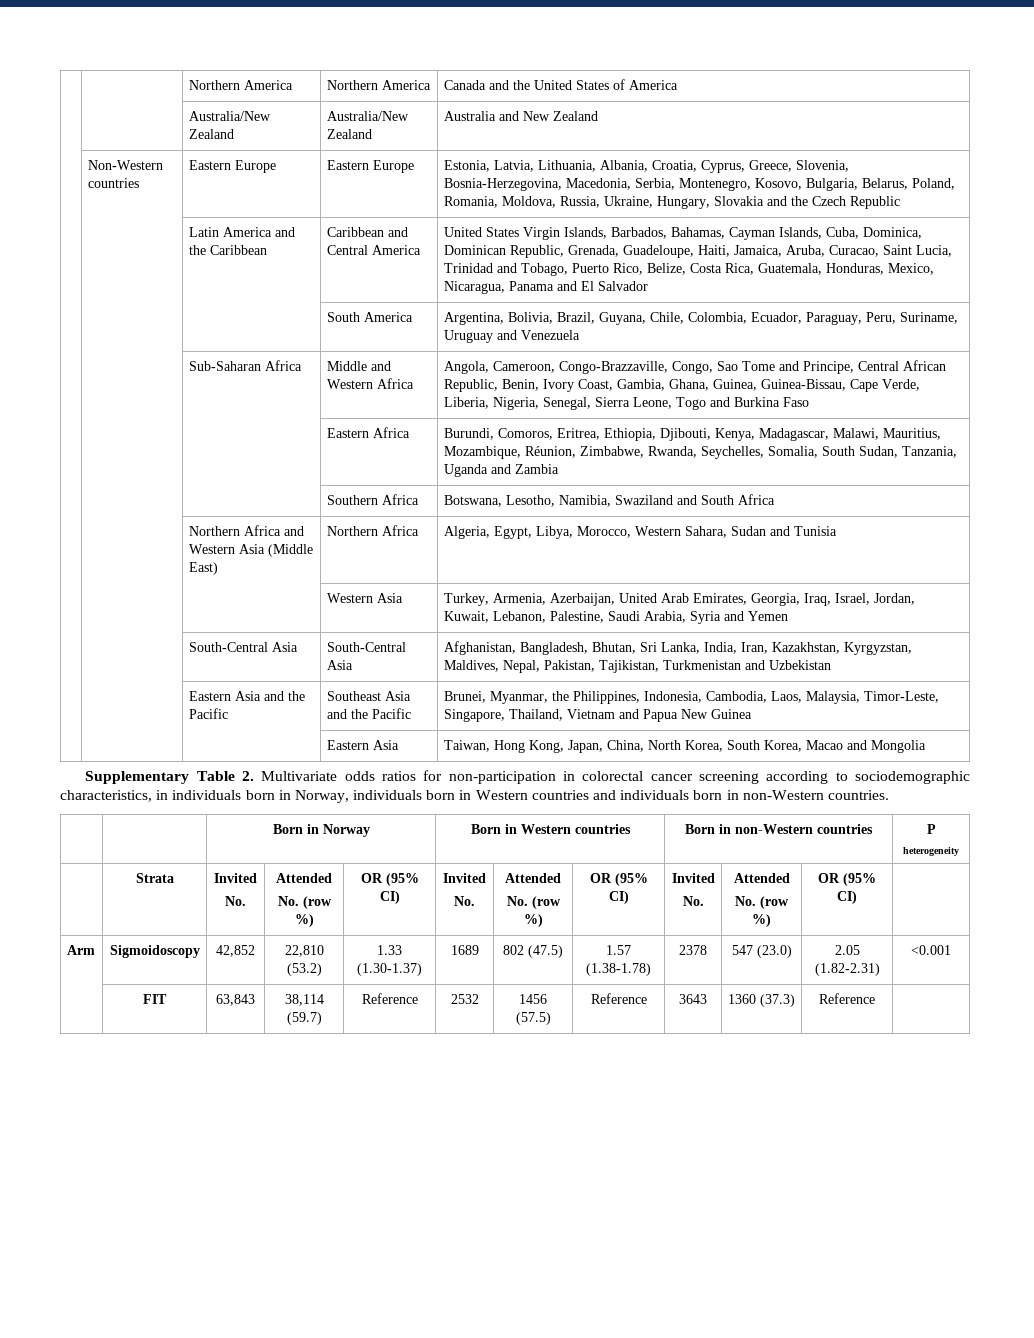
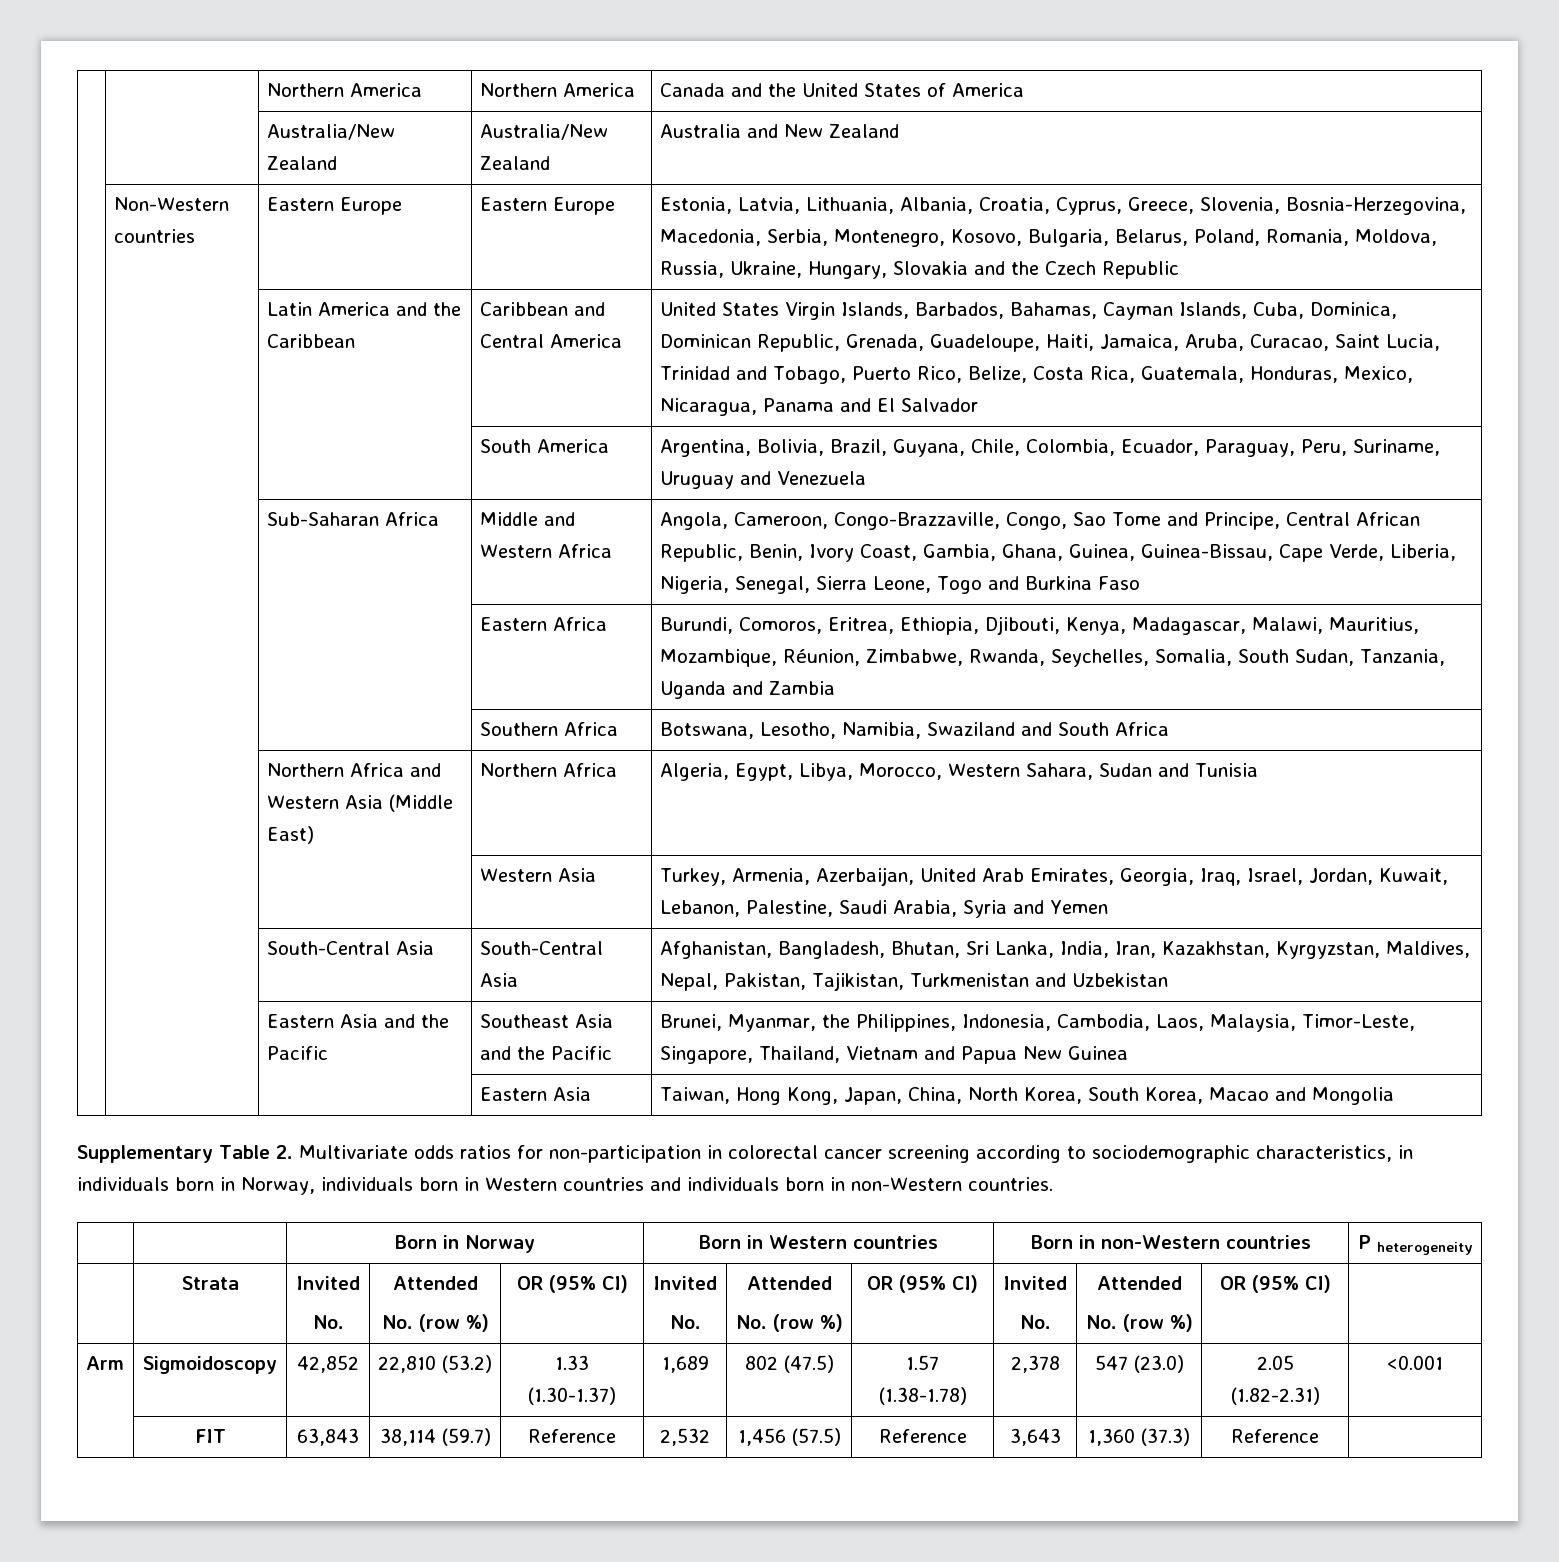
- Arm | Sigmoidoscopy | 42,852 | 22,810 (53.2) | 1.33 (1.30-1.37) | 1689 | 802 (47.5) | 1.57 (1.38-1.78) | 2378 | 547 (23.0) | 2.05 (1.82-2.31) | <0.001
+ Arm | Sigmoidoscopy | 42,852 | 22,810 (53.2) | 1.33 (1.30-1.37) | 1,689 | 802 (47.5) | 1.57 (1.38-1.78) | 2,378 | 547 (23.0) | 2.05 (1.82-2.31) | <0.001
- | FIT | 63,843 | 38,114 (59.7) | Reference | 2532 | 1456 (57.5) | Reference | 3643 | 1360 (37.3) | Reference |
+ | FIT | 63,843 | 38,114 (59.7) | Reference | 2,532 | 1,456 (57.5) | Reference | 3,643 | 1,360 (37.3) | Reference |

